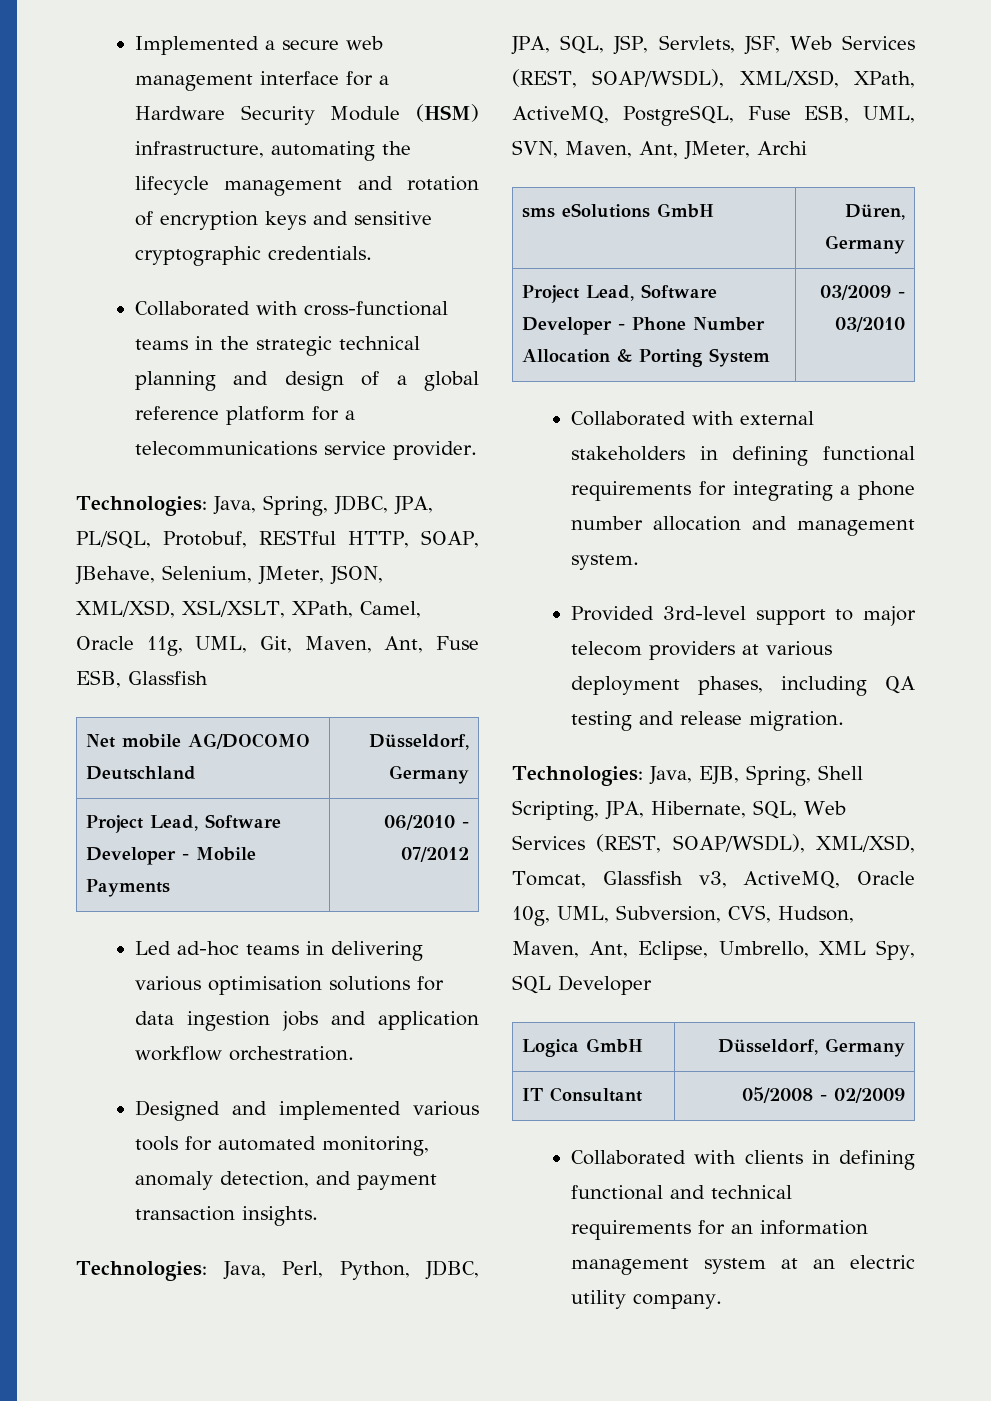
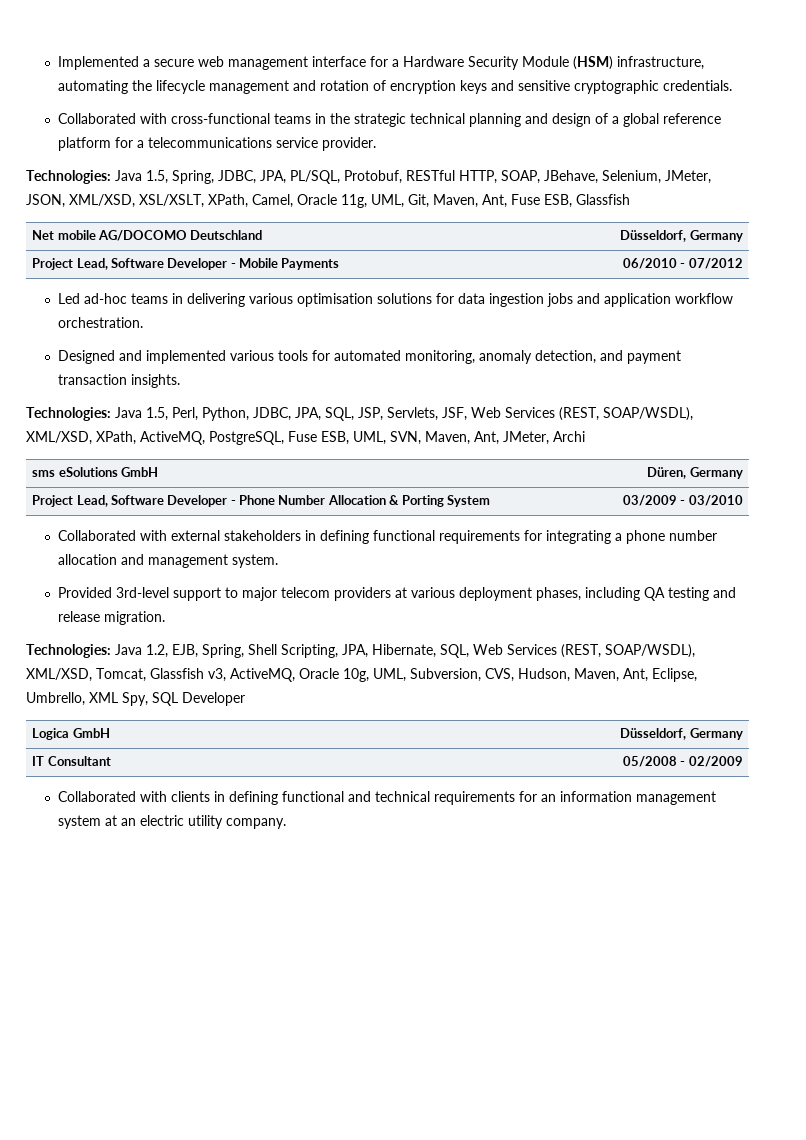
- Technologies: Java, Spring, JDBC, JPA, PL/SQL, Protobuf, RESTful HTTP, SOAP, JBehave, Selenium, JMeter, JSON, XML/XSD, XSL/XSLT, XPath, Camel, Oracle 11g, UML, Git, Maven, Ant, Fuse ESB, Glassfish
+ Technologies: Java 1.5, Spring, JDBC, JPA, PL/SQL, Protobuf, RESTful HTTP, SOAP, JBehave, Selenium, JMeter, JSON, XML/XSD, XSL/XSLT, XPath, Camel, Oracle 11g, UML, Git, Maven, Ant, Fuse ESB, Glassfish
- Technologies: Java, Perl, Python, JDBC, JPA, SQL, JSP, Servlets, JSF, Web Services (REST, SOAP/WSDL), XML/XSD, XPath, ActiveMQ, PostgreSQL, Fuse ESB, UML, SVN, Maven, Ant, JMeter, Archi
+ Technologies: Java 1.5, Perl, Python, JDBC, JPA, SQL, JSP, Servlets, JSF, Web Services (REST, SOAP/WSDL), XML/XSD, XPath, ActiveMQ, PostgreSQL, Fuse ESB, UML, SVN, Maven, Ant, JMeter, Archi
- Technologies: Java, EJB, Spring, Shell Scripting, JPA, Hibernate, SQL, Web Services (REST, SOAP/WSDL), XML/XSD, Tomcat, Glassfish v3, ActiveMQ, Oracle 10g, UML, Subversion, CVS, Hudson, Maven, Ant, Eclipse, Umbrello, XML Spy, SQL Developer
+ Technologies: Java 1.2, EJB, Spring, Shell Scripting, JPA, Hibernate, SQL, Web Services (REST, SOAP/WSDL), XML/XSD, Tomcat, Glassfish v3, ActiveMQ, Oracle 10g, UML, Subversion, CVS, Hudson, Maven, Ant, Eclipse, Umbrello, XML Spy, SQL Developer

